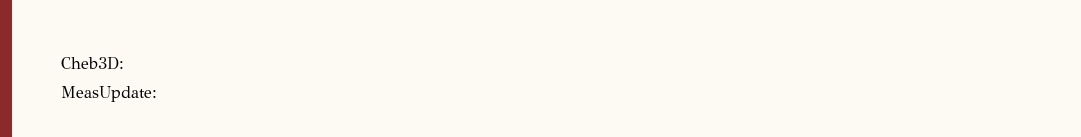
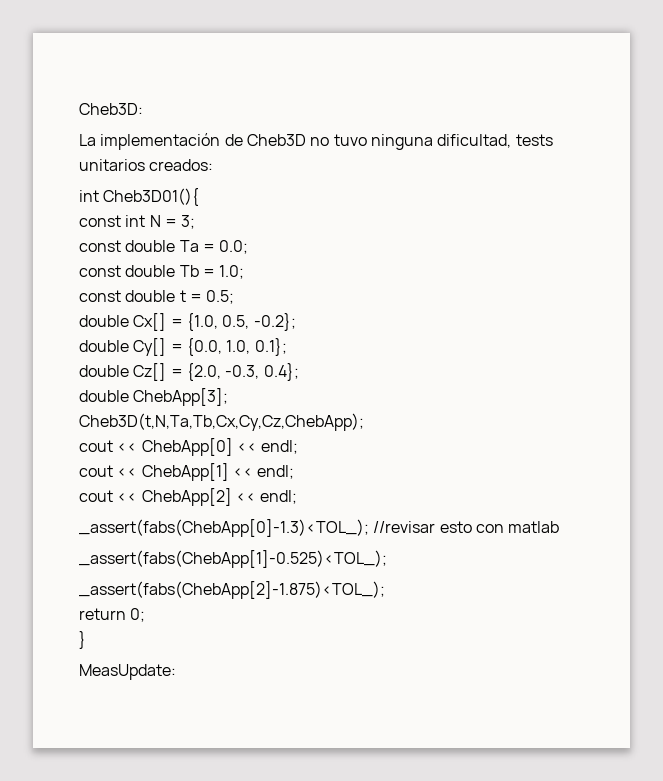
+ La implementación de Cheb3D no tuvo ninguna dificultad, tests unitarios creados:
+ int Cheb3D01(){
+ const int N = 3;
+ const double Ta = 0.0;
+ const double Tb = 1.0;
+ const double t = 0.5;
+ double Cx[] = {1.0, 0.5, -0.2};
+ double Cy[] = {0.0, 1.0, 0.1};
+ double Cz[] = {2.0, -0.3, 0.4};
+ double ChebApp[3];
+ Cheb3D(t,N,Ta,Tb,Cx,Cy,Cz,ChebApp);
+ cout << ChebApp[0] << endl;
+ cout << ChebApp[1] << endl;
+ cout << ChebApp[2] << endl;
+ _assert(fabs(ChebApp[0]-1.3)<TOL_); //revisar esto con matlab
+ _assert(fabs(ChebApp[1]-0.525)<TOL_);
+ _assert(fabs(ChebApp[2]-1.875)<TOL_);
+ return 0;
+ }

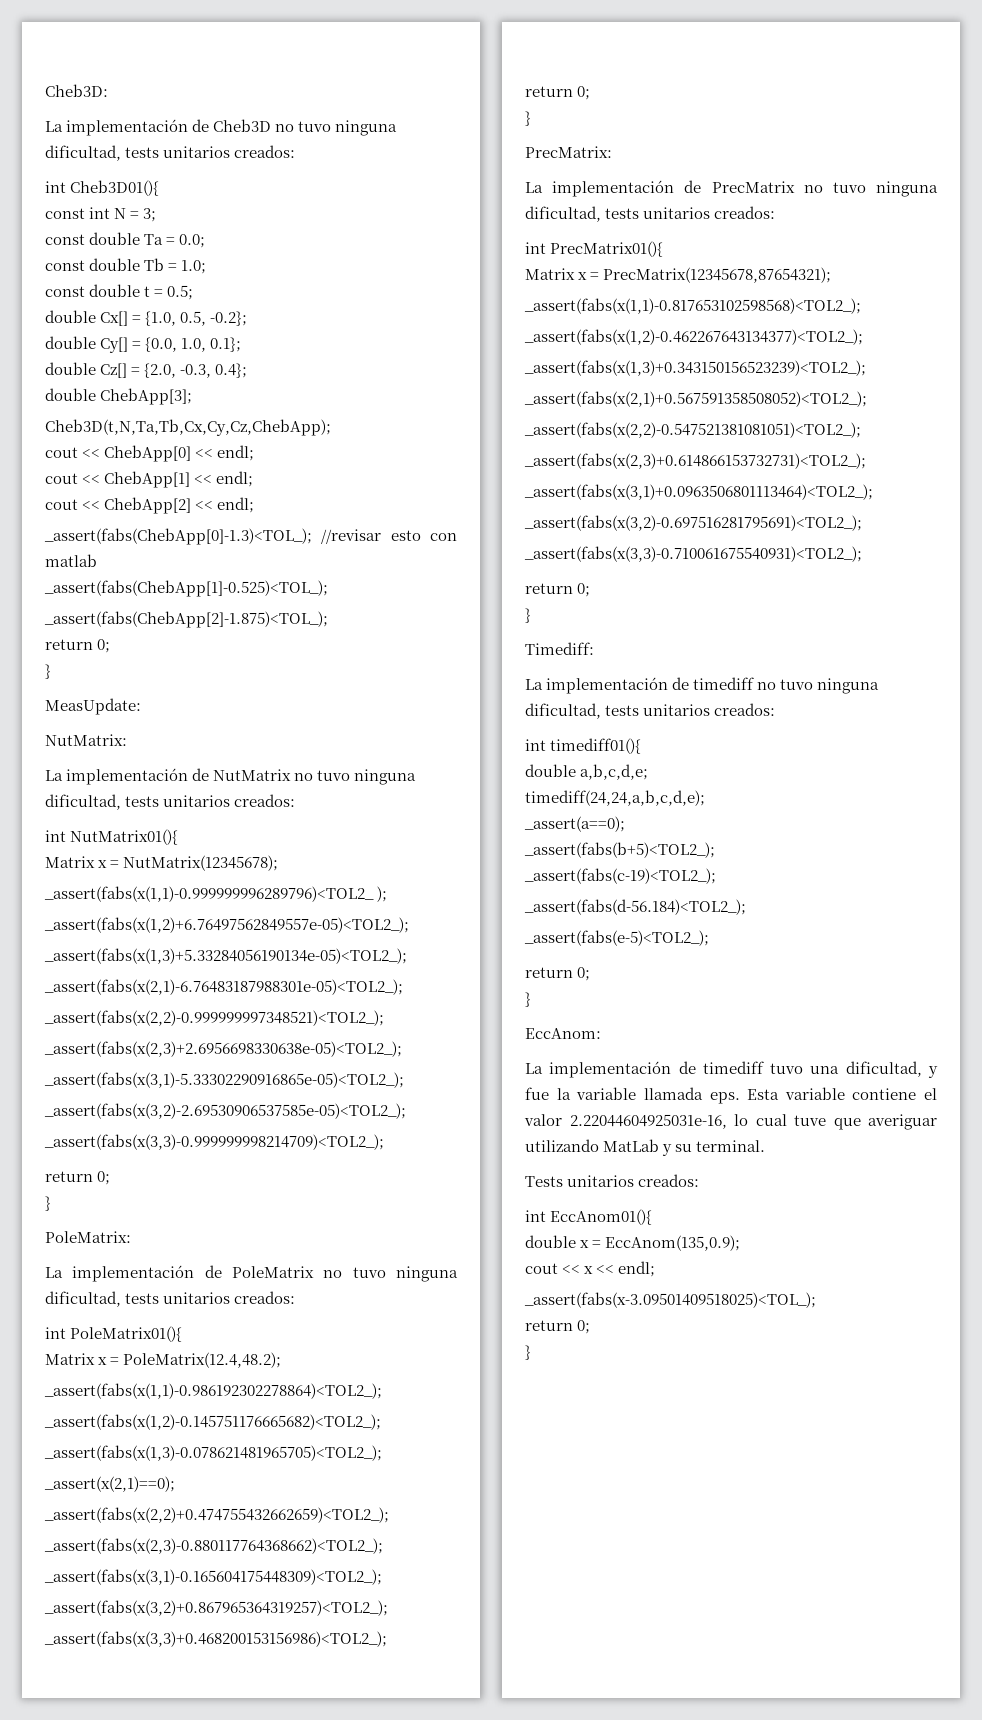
+ NutMatrix:
+ La implementación de NutMatrix no tuvo ninguna dificultad, tests unitarios creados:
+ int NutMatrix01(){
+ Matrix x = NutMatrix(12345678);
+ _assert(fabs(x(1,1)-0.999999996289796)<TOL2_ );
+ _assert(fabs(x(1,2)+6.76497562849557e-05)<TOL2_);
+ _assert(fabs(x(1,3)+5.33284056190134e-05)<TOL2_);
+ _assert(fabs(x(2,1)-6.76483187988301e-05)<TOL2_);
+ _assert(fabs(x(2,2)-0.999999997348521)<TOL2_);
+ _assert(fabs(x(2,3)+2.6956698330638e-05)<TOL2_);
+ _assert(fabs(x(3,1)-5.33302290916865e-05)<TOL2_);
+ _assert(fabs(x(3,2)-2.69530906537585e-05)<TOL2_);
+ _assert(fabs(x(3,3)-0.999999998214709)<TOL2_);
+ return 0;
+ }
+ PoleMatrix:
+ La implementación de PoleMatrix no tuvo ninguna dificultad, tests unitarios creados:
+ int PoleMatrix01(){
+ Matrix x = PoleMatrix(12.4,48.2);
+ _assert(fabs(x(1,1)-0.986192302278864)<TOL2_);
+ _assert(fabs(x(1,2)-0.145751176665682)<TOL2_);
+ _assert(fabs(x(1,3)-0.078621481965705)<TOL2_);
+ _assert(x(2,1)==0);
+ _assert(fabs(x(2,2)+0.474755432662659)<TOL2_);
+ _assert(fabs(x(2,3)-0.880117764368662)<TOL2_);
+ _assert(fabs(x(3,1)-0.165604175448309)<TOL2_);
+ _assert(fabs(x(3,2)+0.867965364319257)<TOL2_);
+ _assert(fabs(x(3,3)+0.468200153156986)<TOL2_);
+ return 0;
+ }
+ PrecMatrix:
+ La implementación de PrecMatrix no tuvo ninguna dificultad, tests unitarios creados:
+ int PrecMatrix01(){
+ Matrix x = PrecMatrix(12345678,87654321);
+ _assert(fabs(x(1,1)-0.817653102598568)<TOL2_);
+ _assert(fabs(x(1,2)-0.462267643134377)<TOL2_);
+ _assert(fabs(x(1,3)+0.343150156523239)<TOL2_);
+ _assert(fabs(x(2,1)+0.567591358508052)<TOL2_);
+ _assert(fabs(x(2,2)-0.547521381081051)<TOL2_);
+ _assert(fabs(x(2,3)+0.614866153732731)<TOL2_);
+ _assert(fabs(x(3,1)+0.0963506801113464)<TOL2_);
+ _assert(fabs(x(3,2)-0.697516281795691)<TOL2_);
+ _assert(fabs(x(3,3)-0.710061675540931)<TOL2_);
+ return 0;
+ }
+ Timediff:
+ La implementación de timediff no tuvo ninguna dificultad, tests unitarios creados:
+ int timediff01(){
+ double a,b,c,d,e;
+ timediff(24,24,a,b,c,d,e);
+ _assert(a==0);
+ _assert(fabs(b+5)<TOL2_);
+ _assert(fabs(c-19)<TOL2_);
+ _assert(fabs(d-56.184)<TOL2_);
+ _assert(fabs(e-5)<TOL2_);
+ return 0;
+ }
+ EccAnom:
+ La implementación de timediff tuvo una dificultad, y fue la variable llamada eps. Esta variable contiene el valor 2.22044604925031e-16, lo cual tuve que averiguar utilizando MatLab y su terminal.
+ Tests unitarios creados:
+ int EccAnom01(){
+ double x = EccAnom(135,0.9);
+ cout << x << endl;
+ _assert(fabs(x-3.09501409518025)<TOL_);
+ return 0;
+ }

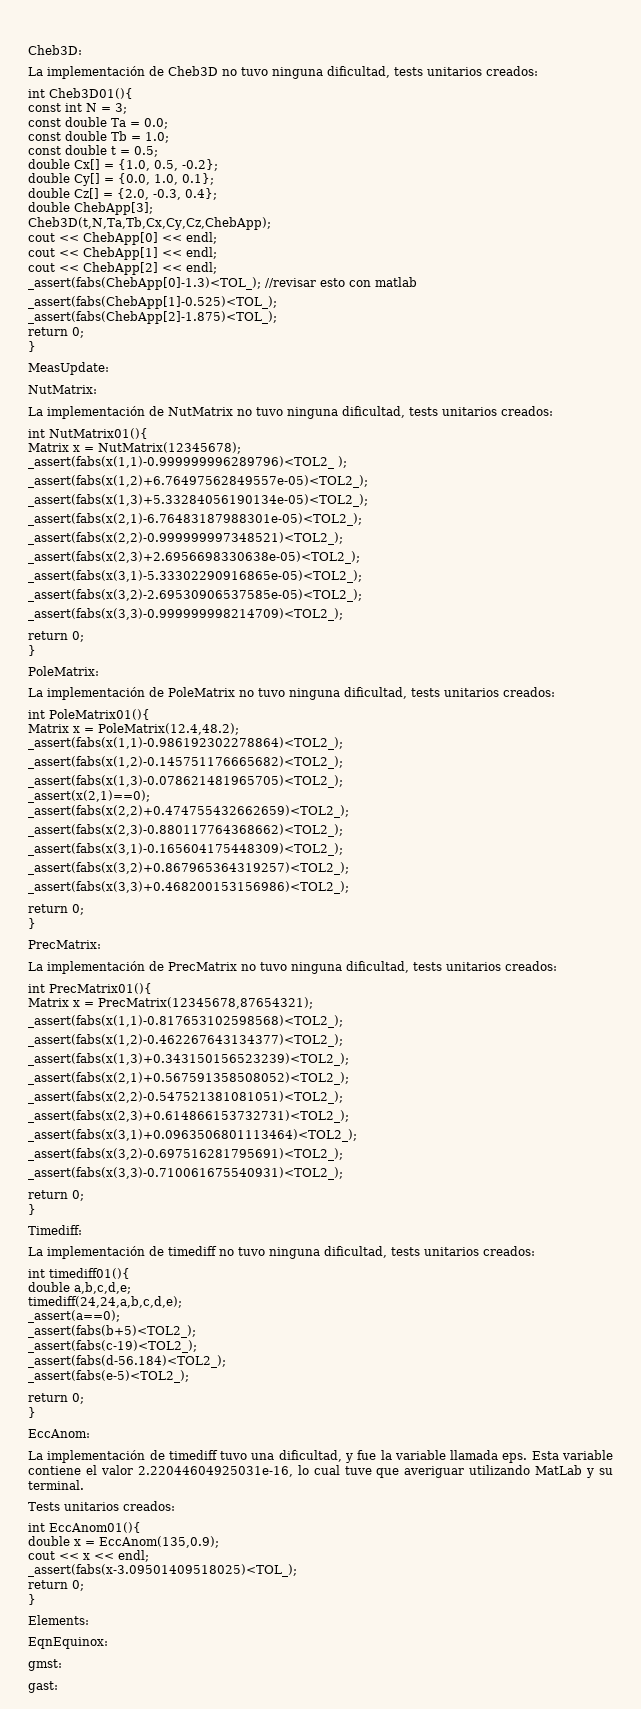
+ Elements:
+ EqnEquinox:
+ gmst:
+ gast:

